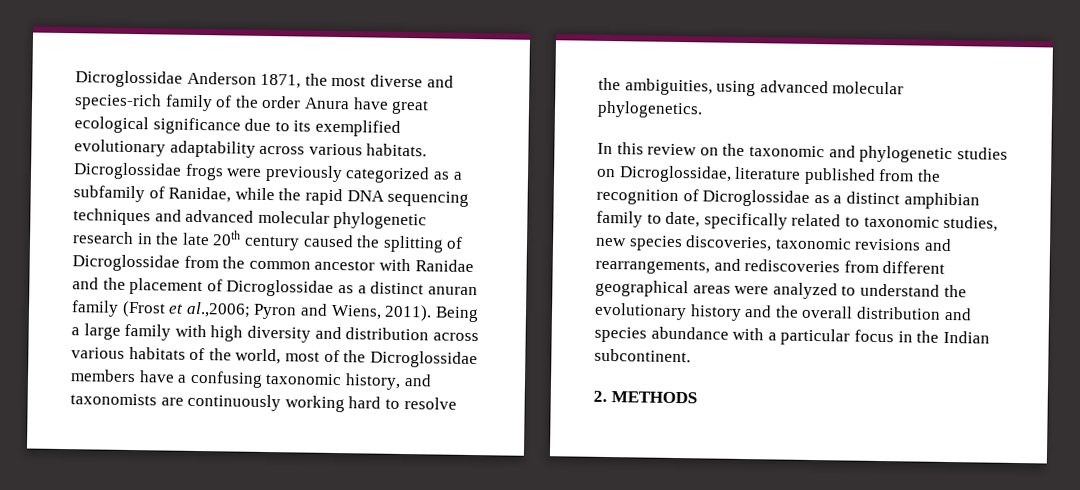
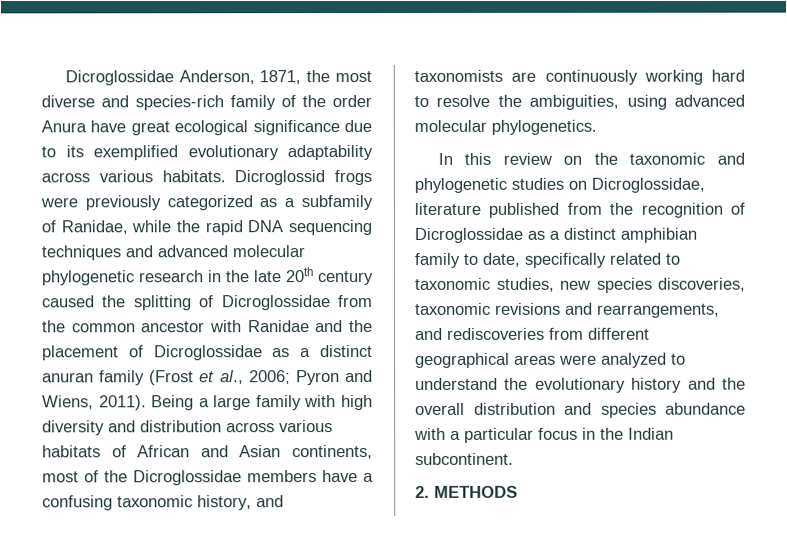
- Dicroglossidae Anderson 1871, the most diverse and species-rich family of the order Anura have great ecological significance due to its exemplified evolutionary adaptability across various habitats.
+ Dicroglossidae Anderson, 1871, the most diverse and species-rich family of the order Anura have great ecological significance due to its exemplified evolutionary adaptability across various habitats.
- Dicroglossidae frogs were previously categorized as a subfamily of Ranidae, while the rapid DNA sequencing techniques and advanced molecular phylogenetic research in the late 20th century caused the splitting of Dicroglossidae from the common ancestor with Ranidae and the placement of Dicroglossidae as a distinct anuran family (Frost et al.,2006; Pyron and Wiens, 2011).
+ Dicroglossid frogs were previously categorized as a subfamily of Ranidae, while the rapid DNA sequencing techniques and advanced molecular phylogenetic research in the late 20th century caused the splitting of Dicroglossidae from the common ancestor with Ranidae and the placement of Dicroglossidae as a distinct anuran family (Frost et al., 2006; Pyron and Wiens, 2011).
- Being a large family with high diversity and distribution across various habitats of the world, most of the Dicroglossidae members have a confusing taxonomic history, and taxonomists are continuously working hard to resolve the ambiguities, using advanced molecular phylogenetics.
+ Being a large family with high diversity and distribution across various habitats of African and Asian continents, most of the Dicroglossidae members have a confusing taxonomic history, and taxonomists are continuously working hard to resolve the ambiguities, using advanced molecular phylogenetics.

